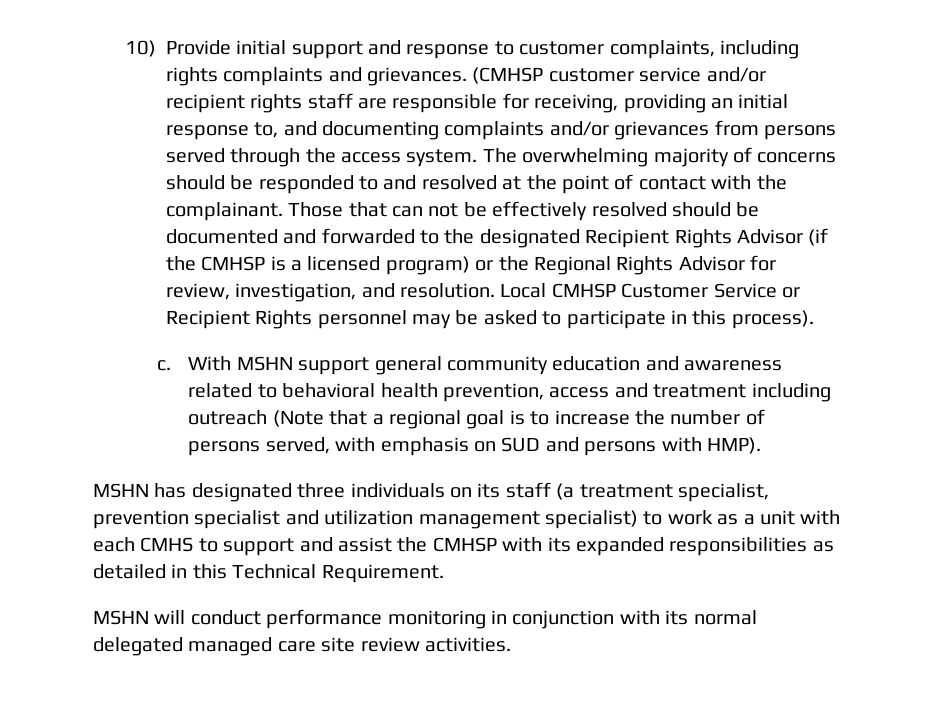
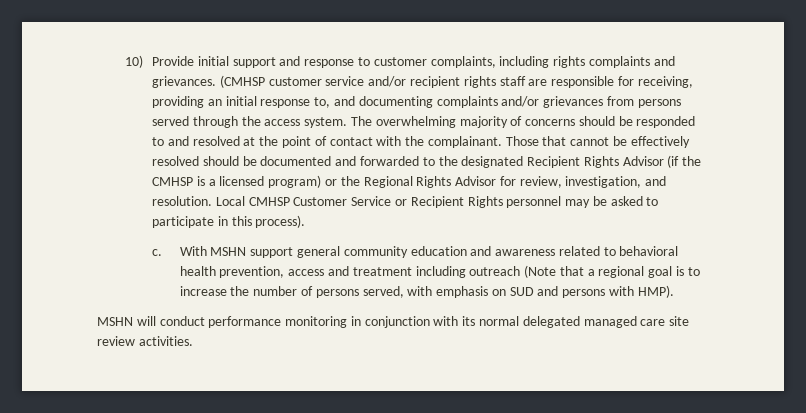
- Those that can not be effectively resolved should be documented and forwarded to the designated Recipient Rights Advisor (if the CMHSP is a licensed program) or the Regional Rights Advisor for review, investigation, and resolution.
+ Those that cannot be effectively resolved should be documented and forwarded to the designated Recipient Rights Advisor (if the CMHSP is a licensed program) or the Regional Rights Advisor for review, investigation, and resolution.
- MSHN has designated three individuals on its staff (a treatment specialist, prevention specialist and utilization management specialist) to work as a unit with each CMHS to support and assist the CMHSP with its expanded responsibilities as detailed in this Technical Requirement.

